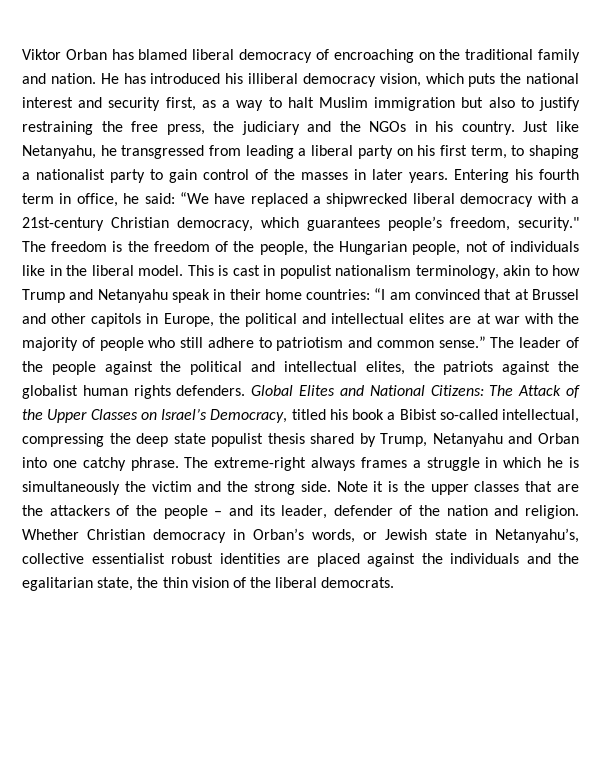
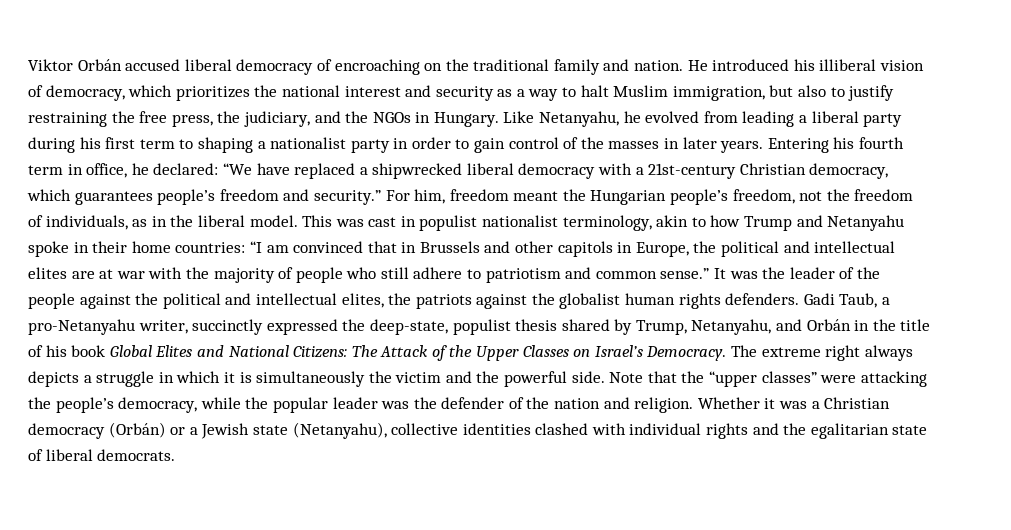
- Viktor Orban has blamed liberal democracy of encroaching on the traditional family and nation.
+ Viktor Orbán accused liberal democracy of encroaching on the traditional family and nation.
- He has introduced his illiberal democracy vision, which puts the national interest and security first, as a way to halt Muslim immigration but also to justify restraining the free press, the judiciary and the NGOs in his country. Just like Netanyahu, he transgressed from leading a liberal party on his first term, to shaping a nationalist party to gain control of the masses in later years.
+ He introduced his illiberal vision of democracy, which prioritizes the national interest and security as a way to halt Muslim immigration, but also to justify restraining the free press, the judiciary, and the NGOs in Hungary. Like Netanyahu, he evolved from leading a liberal party during his first term to shaping a nationalist party in order to gain control of the masses in later years.
- Entering his fourth term in office, he said: “We have replaced a shipwrecked liberal democracy with a 21st-century Christian democracy, which guarantees people’s freedom, security." The freedom is the freedom of the people, the Hungarian people, not of individuals like in the liberal model.
+ Entering his fourth term in office, he declared: “We have replaced a shipwrecked liberal democracy with a 21st-century Christian democracy, which guarantees people’s freedom and security.” For him, freedom meant the Hungarian people’s freedom, not the freedom of individuals, as in the liberal model.
- This is cast in populist nationalism terminology, akin to how Trump and Netanyahu speak in their home countries: “I am convinced that at Brussel and other capitols in Europe, the political and intellectual elites are at war with the majority of people who still adhere to patriotism and common sense.”
+ This was cast in populist nationalist terminology, akin to how Trump and Netanyahu spoke in their home countries: “I am convinced that in Brussels and other capitols in Europe, the political and intellectual elites are at war with the majority of people who still adhere to patriotism and common sense.”
- The leader of the people against the political and intellectual elites, the patriots against the globalist human rights defenders.
+ It was the leader of the people against the political and intellectual elites, the patriots against the globalist human rights defenders.
- Global Elites and National Citizens: The Attack of the Upper Classes on Israel’s Democracy, titled his book a Bibist so-called intellectual, compressing the deep state populist thesis shared by Trump, Netanyahu and Orban into one catchy phrase. The extreme-right always frames a struggle in which he is simultaneously the victim and the strong side.
+ Gadi Taub, a pro-Netanyahu writer, succinctly expressed the deep-state, populist thesis shared by Trump, Netanyahu, and Orbán in the title of his book Global Elites and National Citizens: The Attack of the Upper Classes on Israel’s Democracy. The extreme right always depicts a struggle in which it is simultaneously the victim and the powerful side.
- Note it is the upper classes that are the attackers of the people – and its leader, defender of the nation and religion.
+ Note that the “upper classes” were attacking the people’s democracy, while the popular leader was the defender of the nation and religion.
- Whether Christian democracy in Orban’s words, or Jewish state in Netanyahu’s, collective essentialist robust identities are placed against the individuals and the egalitarian state, the thin vision of the liberal democrats.
+ Whether it was a Christian democracy (Orbán) or a Jewish state (Netanyahu), collective identities clashed with individual rights and the egalitarian state of liberal democrats.

